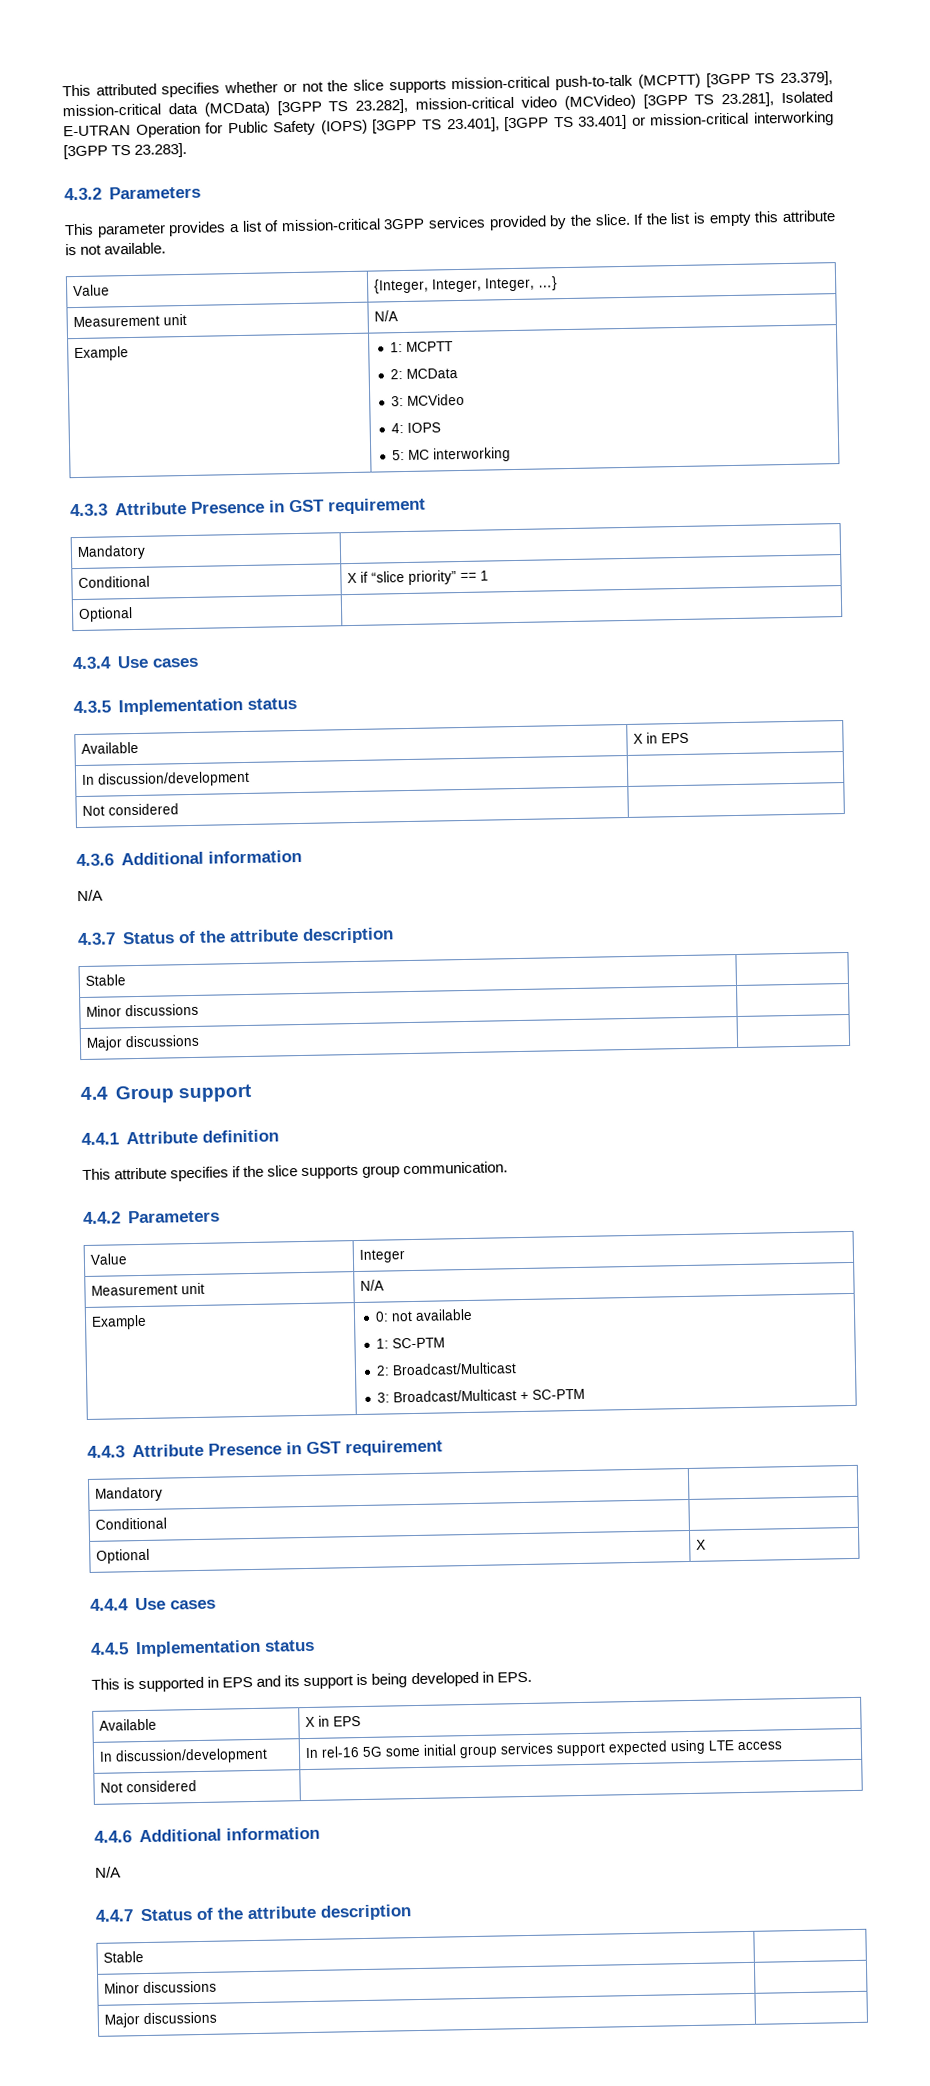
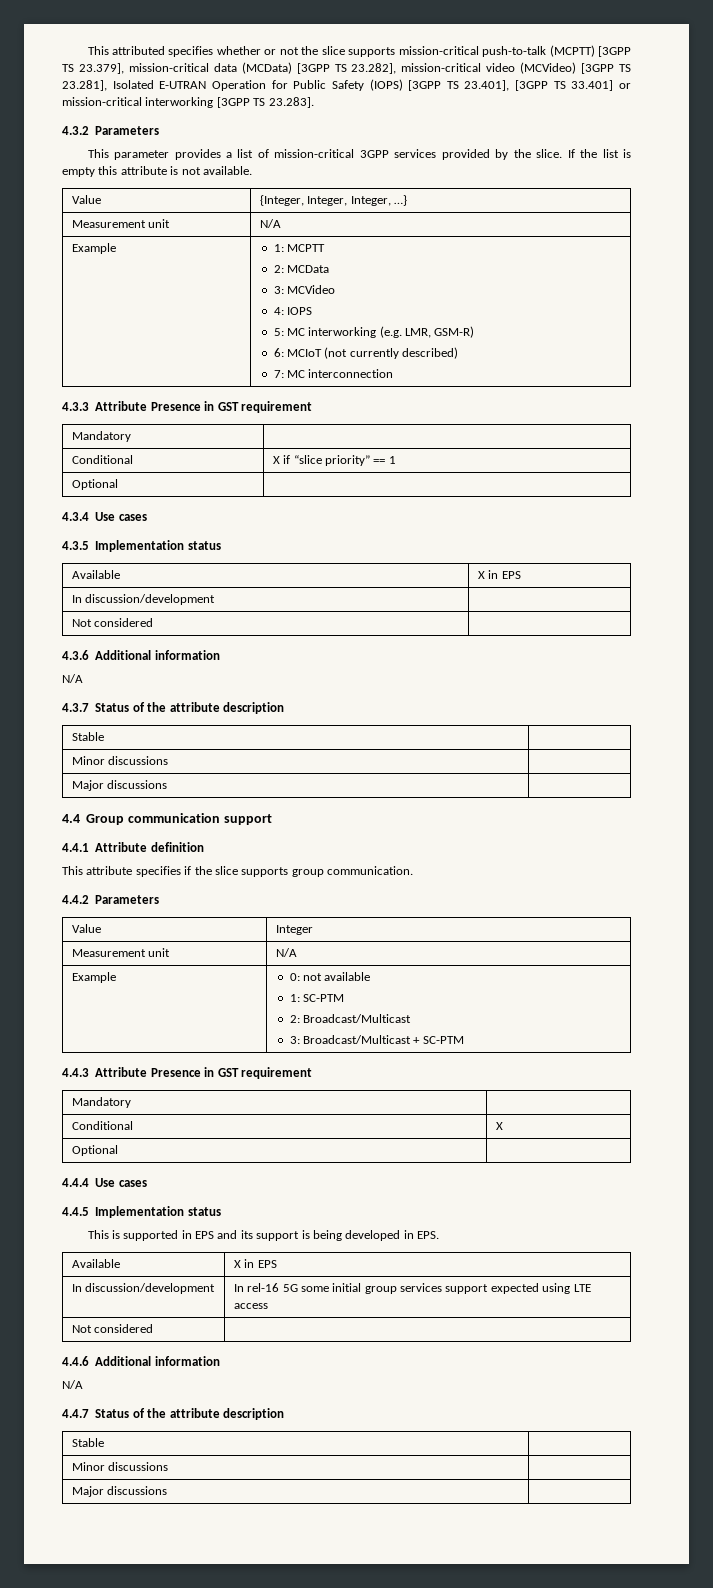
  Example | 1: MCPTT
  2: MCData
  3: MCVideo
  4: IOPS
- 5: MC interworking
+ 5: MC interworking (e.g. LMR, GSM-R)
+ 6: MCIoT (not currently described)
+ 7: MC interconnection
- 4.4 Group support
+ 4.4 Group communication support
  4.4.3 Attribute Presence in GST requirement
  Mandatory |
- Conditional |
- Optional | X
+ Conditional | X
+ Optional |

